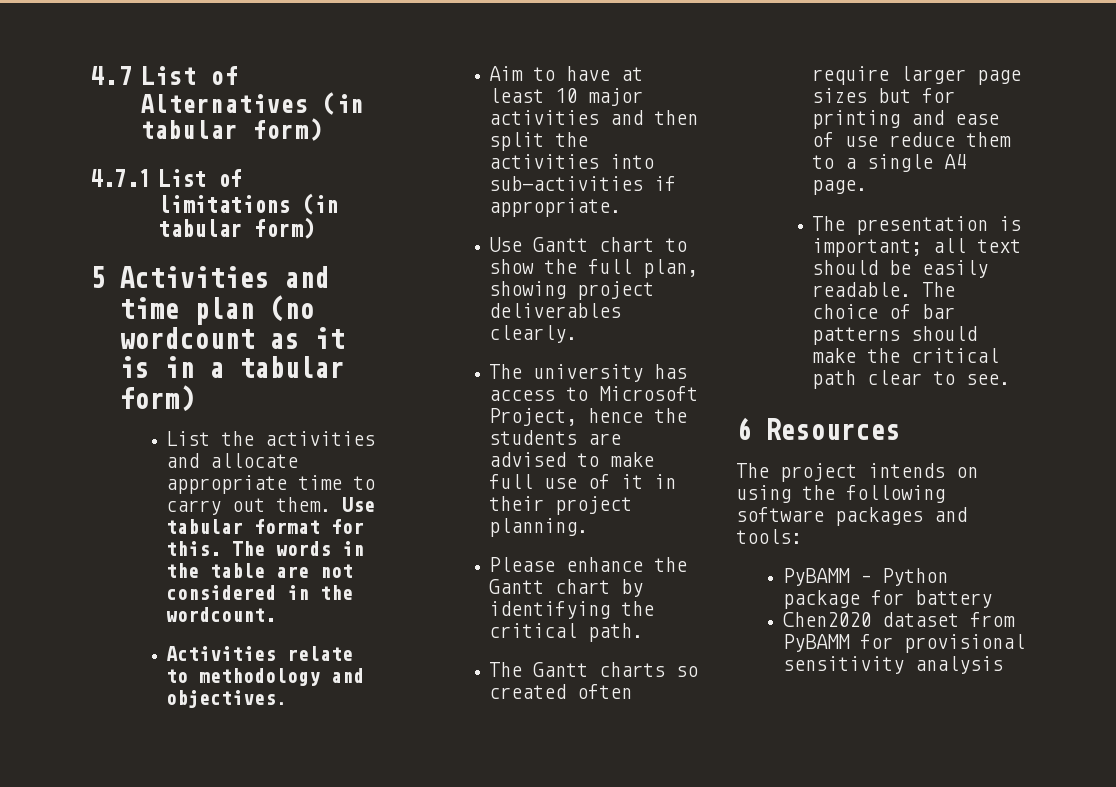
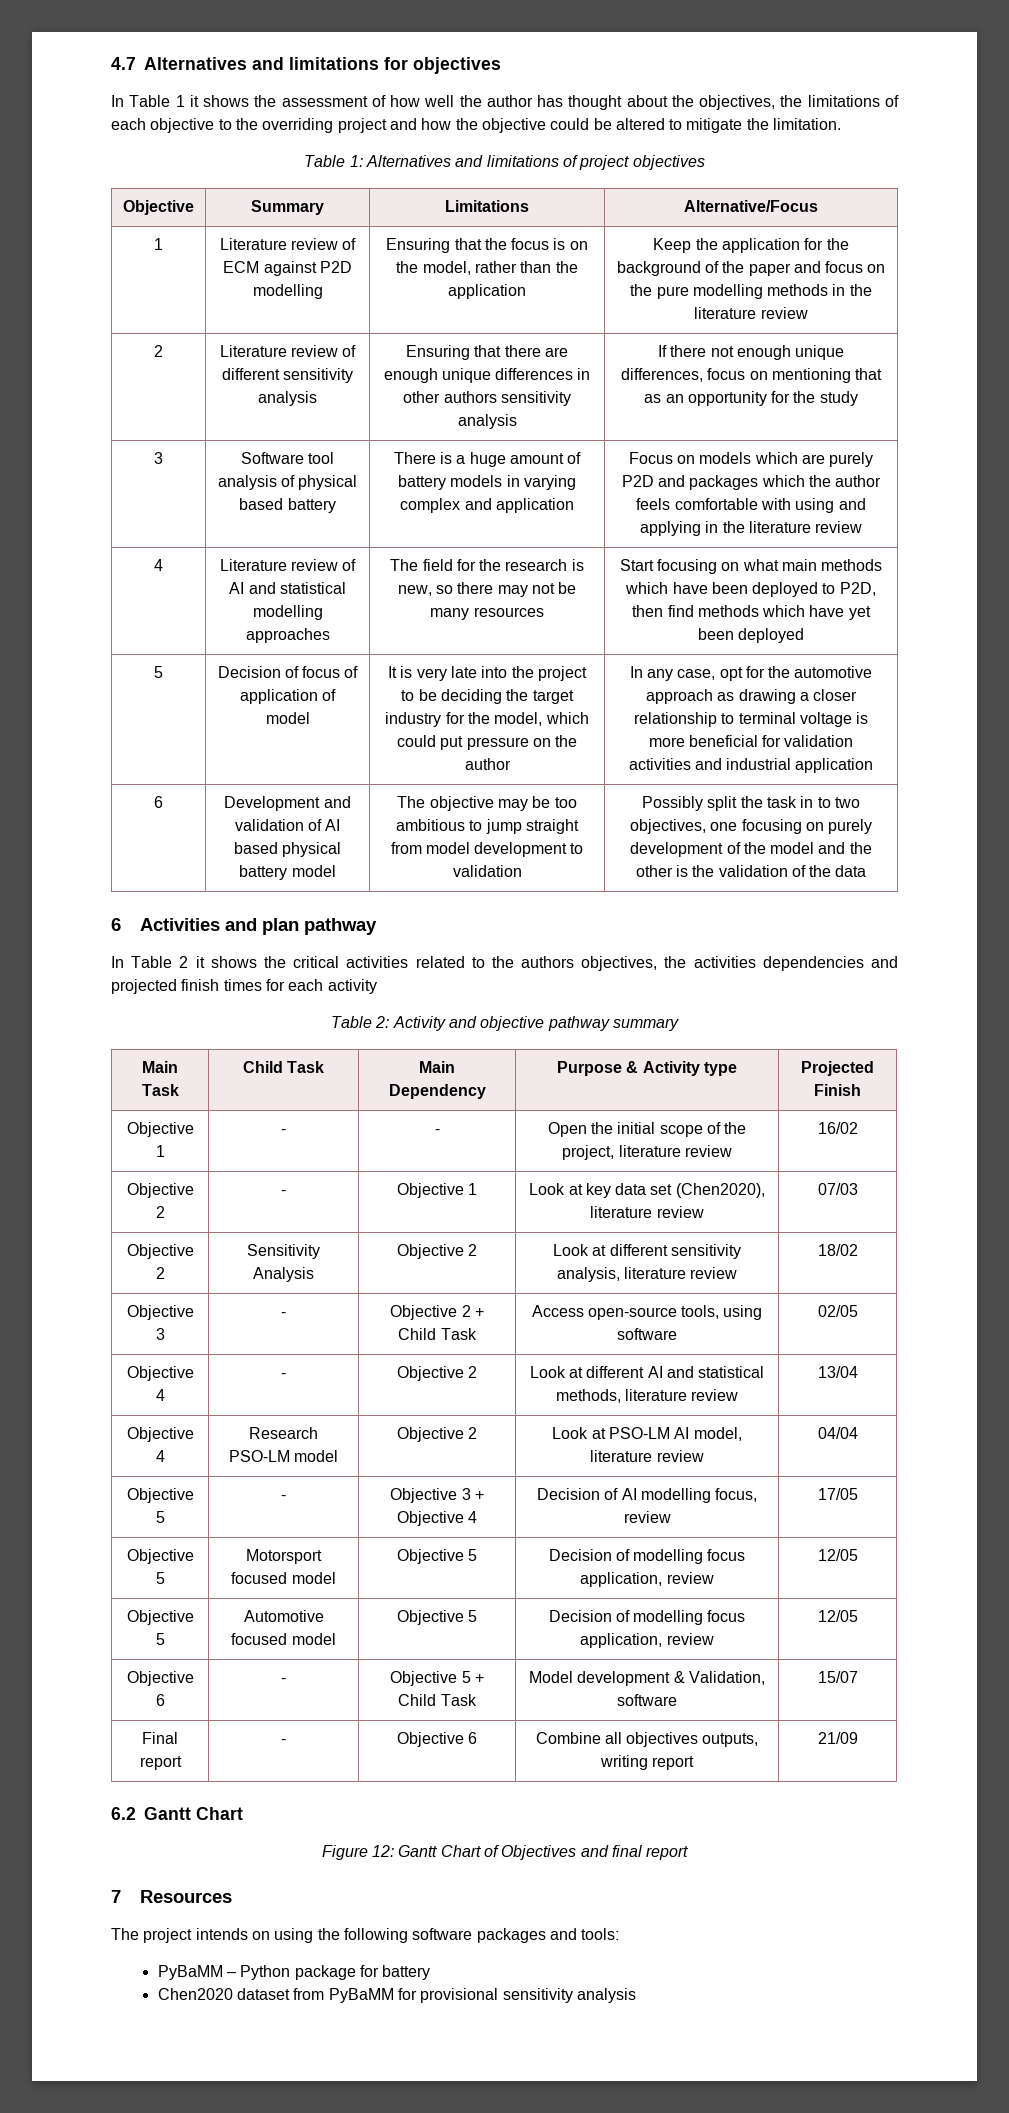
- 4.7 List of Alternatives (in tabular form)
- 4.7.1 List of limitations (in tabular form)
- 5 Activities and time plan (no wordcount as it is in a tabular form)
- List the activities and allocate appropriate time to carry out them. Use tabular format for this. The words in the table are not considered in the wordcount.
- Activities relate to methodology and objectives.
- Aim to have at least 10 major activities and then split the activities into sub-activities if appropriate.
- Use Gantt chart to show the full plan, showing project deliverables clearly.
- The university has access to Microsoft Project, hence the students are advised to make full use of it in their project planning.
- Please enhance the Gantt chart by identifying the critical path.
- The Gantt charts so created often require larger page sizes but for printing and ease of use reduce them to a single A4 page.
- The presentation is important; all text should be easily readable. The choice of bar patterns should make the critical path clear to see.
- 6 Resources
+ 4.7 Alternatives and limitations for objectives
+ In Table 1 it shows the assessment of how well the author has thought about the objectives, the limitations of each objective to the overriding project and how the objective could be altered to mitigate the limitation.
+ Table 1: Alternatives and limitations of project objectives
+ Objective | Summary | Limitations | Alternative/Focus
+ 1 | Literature review of ECM against P2D modelling | Ensuring that the focus is on the model, rather than the application | Keep the application for the background of the paper and focus on the pure modelling methods in the literature review
+ 2 | Literature review of different sensitivity analysis | Ensuring that there are enough unique differences in other authors sensitivity analysis | If there not enough unique differences, focus on mentioning that as an opportunity for the study
+ 3 | Software tool analysis of physical based battery | There is a huge amount of battery models in varying complex and application | Focus on models which are purely P2D and packages which the author feels comfortable with using and applying in the literature review
+ 4 | Literature review of AI and statistical modelling approaches | The field for the research is new, so there may not be many resources | Start focusing on what main methods which have been deployed to P2D, then find methods which have yet been deployed
+ 5 | Decision of focus of application of model | It is very late into the project to be deciding the target industry for the model, which could put pressure on the author | In any case, opt for the automotive approach as drawing a closer relationship to terminal voltage is more beneficial for validation activities and industrial application
+ 6 | Development and validation of AI based physical battery model | The objective may be too ambitious to jump straight from model development to validation | Possibly split the task in to two objectives, one focusing on purely development of the model and the other is the validation of the data
+ 6 Activities and plan pathway
+ In Table 2 it shows the critical activities related to the authors objectives, the activities dependencies and projected finish times for each activity
+ Table 2: Activity and objective pathway summary
+ Main Task | Child Task | Main Dependency | Purpose & Activity type | Projected Finish
+ Objective 1 | - | - | Open the initial scope of the project, literature review | 16/02
+ Objective 2 | - | Objective 1 | Look at key data set (Chen2020), literature review | 07/03
+ Objective 2 | Sensitivity Analysis | Objective 2 | Look at different sensitivity analysis, literature review | 18/02
+ Objective 3 | - | Objective 2 + Child Task | Access open-source tools, using software | 02/05
+ Objective 4 | - | Objective 2 | Look at different AI and statistical methods, literature review | 13/04
+ Objective 4 | Research PSO-LM model | Objective 2 | Look at PSO-LM AI model, literature review | 04/04
+ Objective 5 | - | Objective 3 + Objective 4 | Decision of AI modelling focus, review | 17/05
+ Objective 5 | Motorsport focused model | Objective 5 | Decision of modelling focus application, review | 12/05
+ Objective 5 | Automotive focused model | Objective 5 | Decision of modelling focus application, review | 12/05
+ Objective 6 | - | Objective 5 + Child Task | Model development & Validation, software | 15/07
+ Final report | - | Objective 6 | Combine all objectives outputs, writing report | 21/09
+ 6.2 Gantt Chart
+ Figure 12: Gantt Chart of Objectives and final report
+ 7 Resources
- PyBAMM – Python package for battery
+ PyBaMM – Python package for battery
- Chen2020 dataset from PyBAMM for provisional sensitivity analysis
+ Chen2020 dataset from PyBaMM for provisional sensitivity analysis

